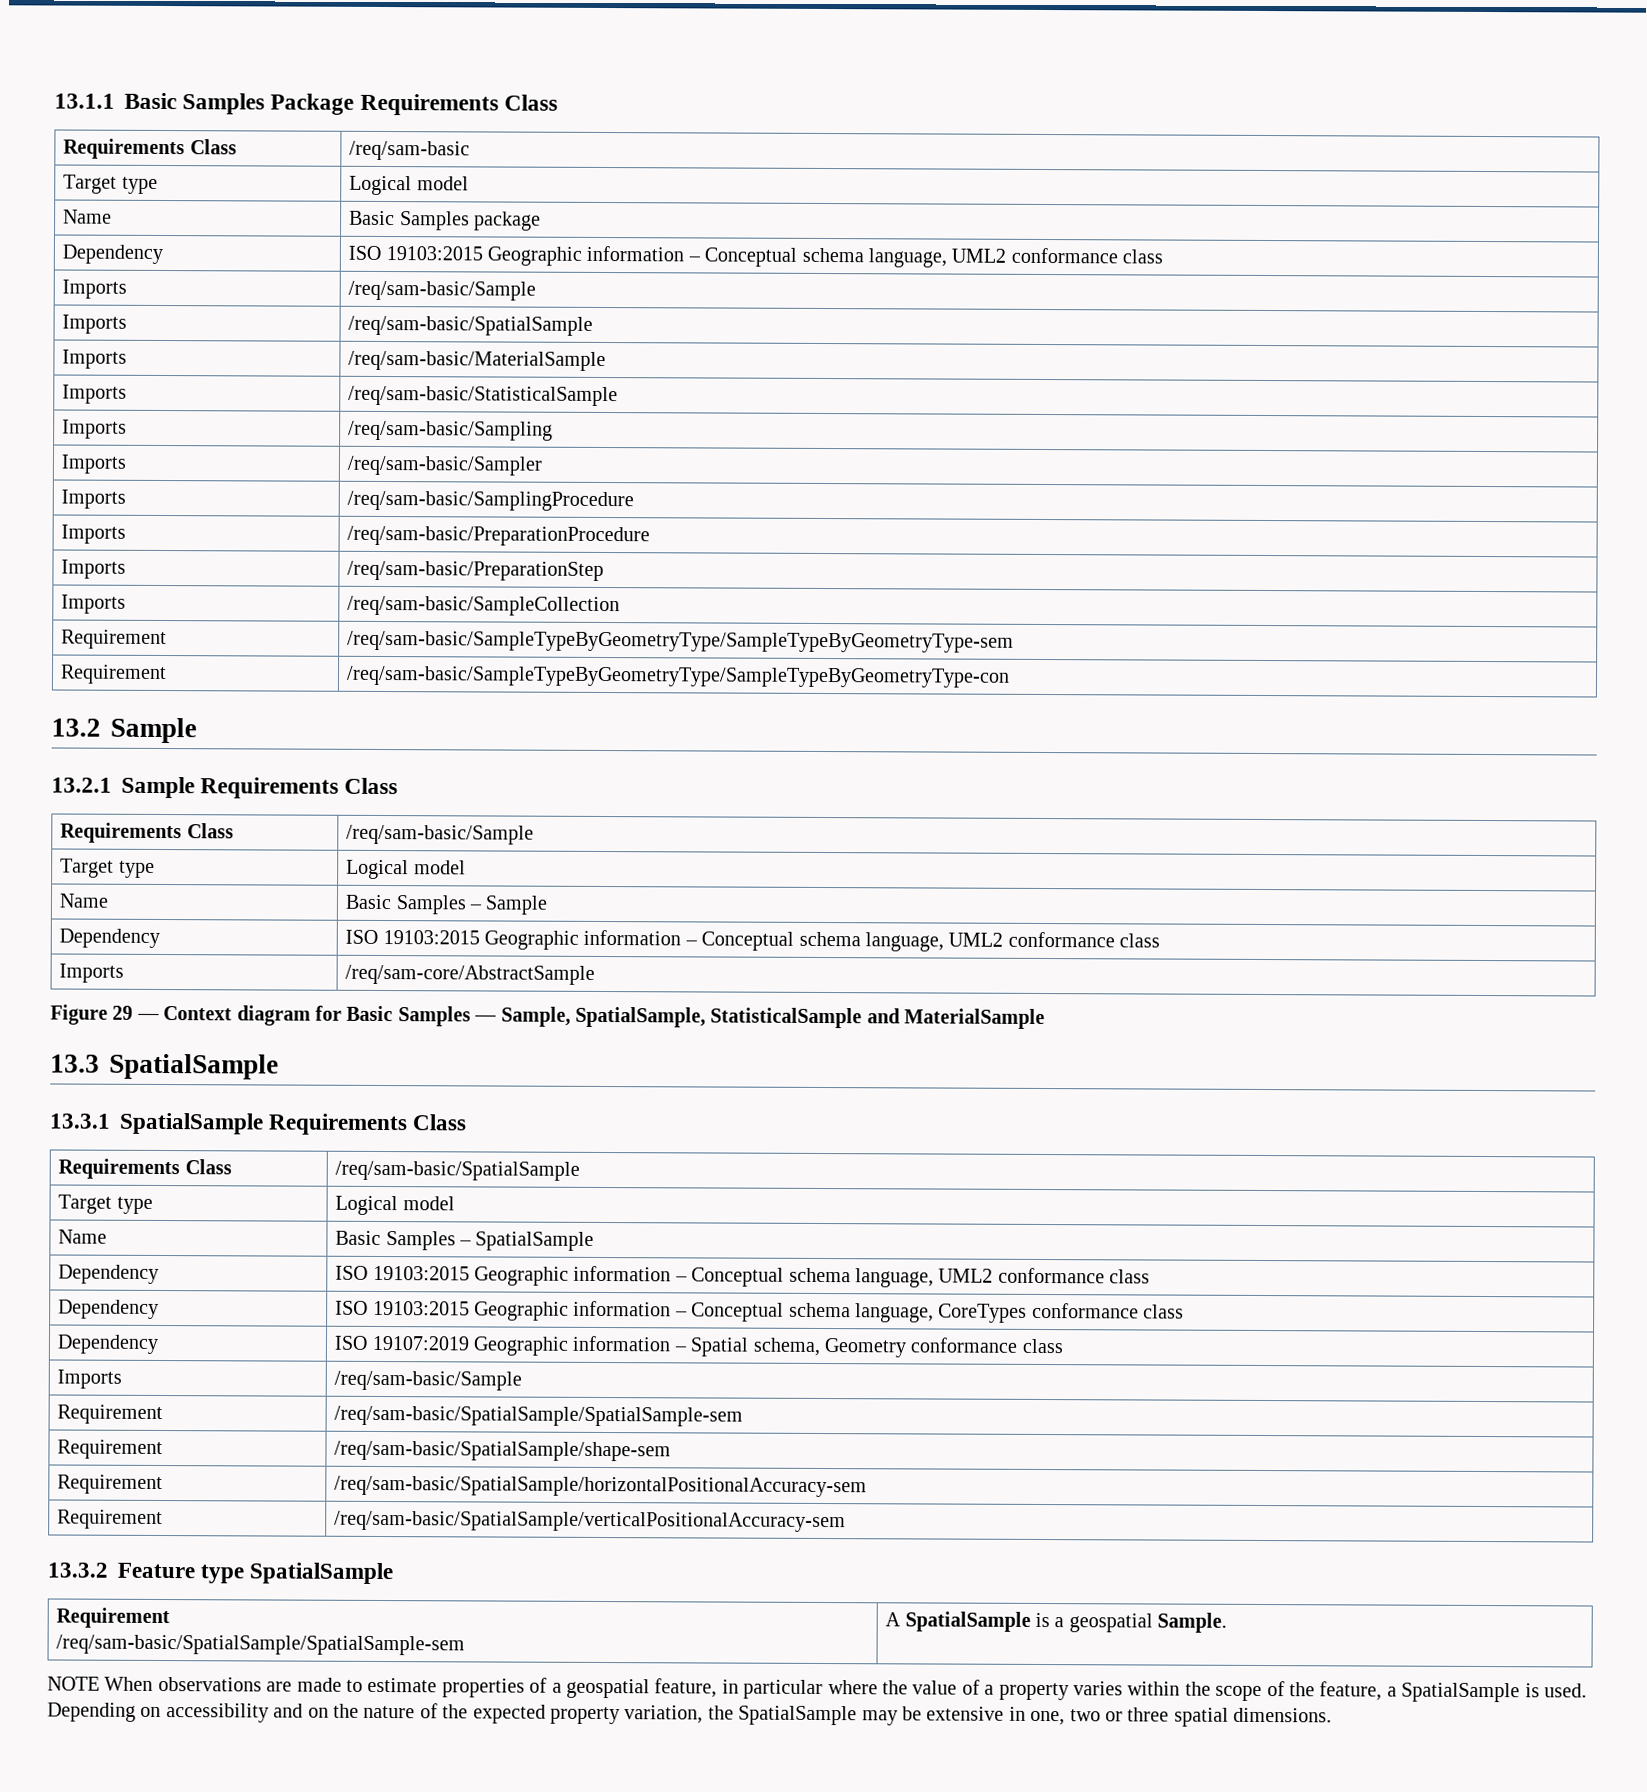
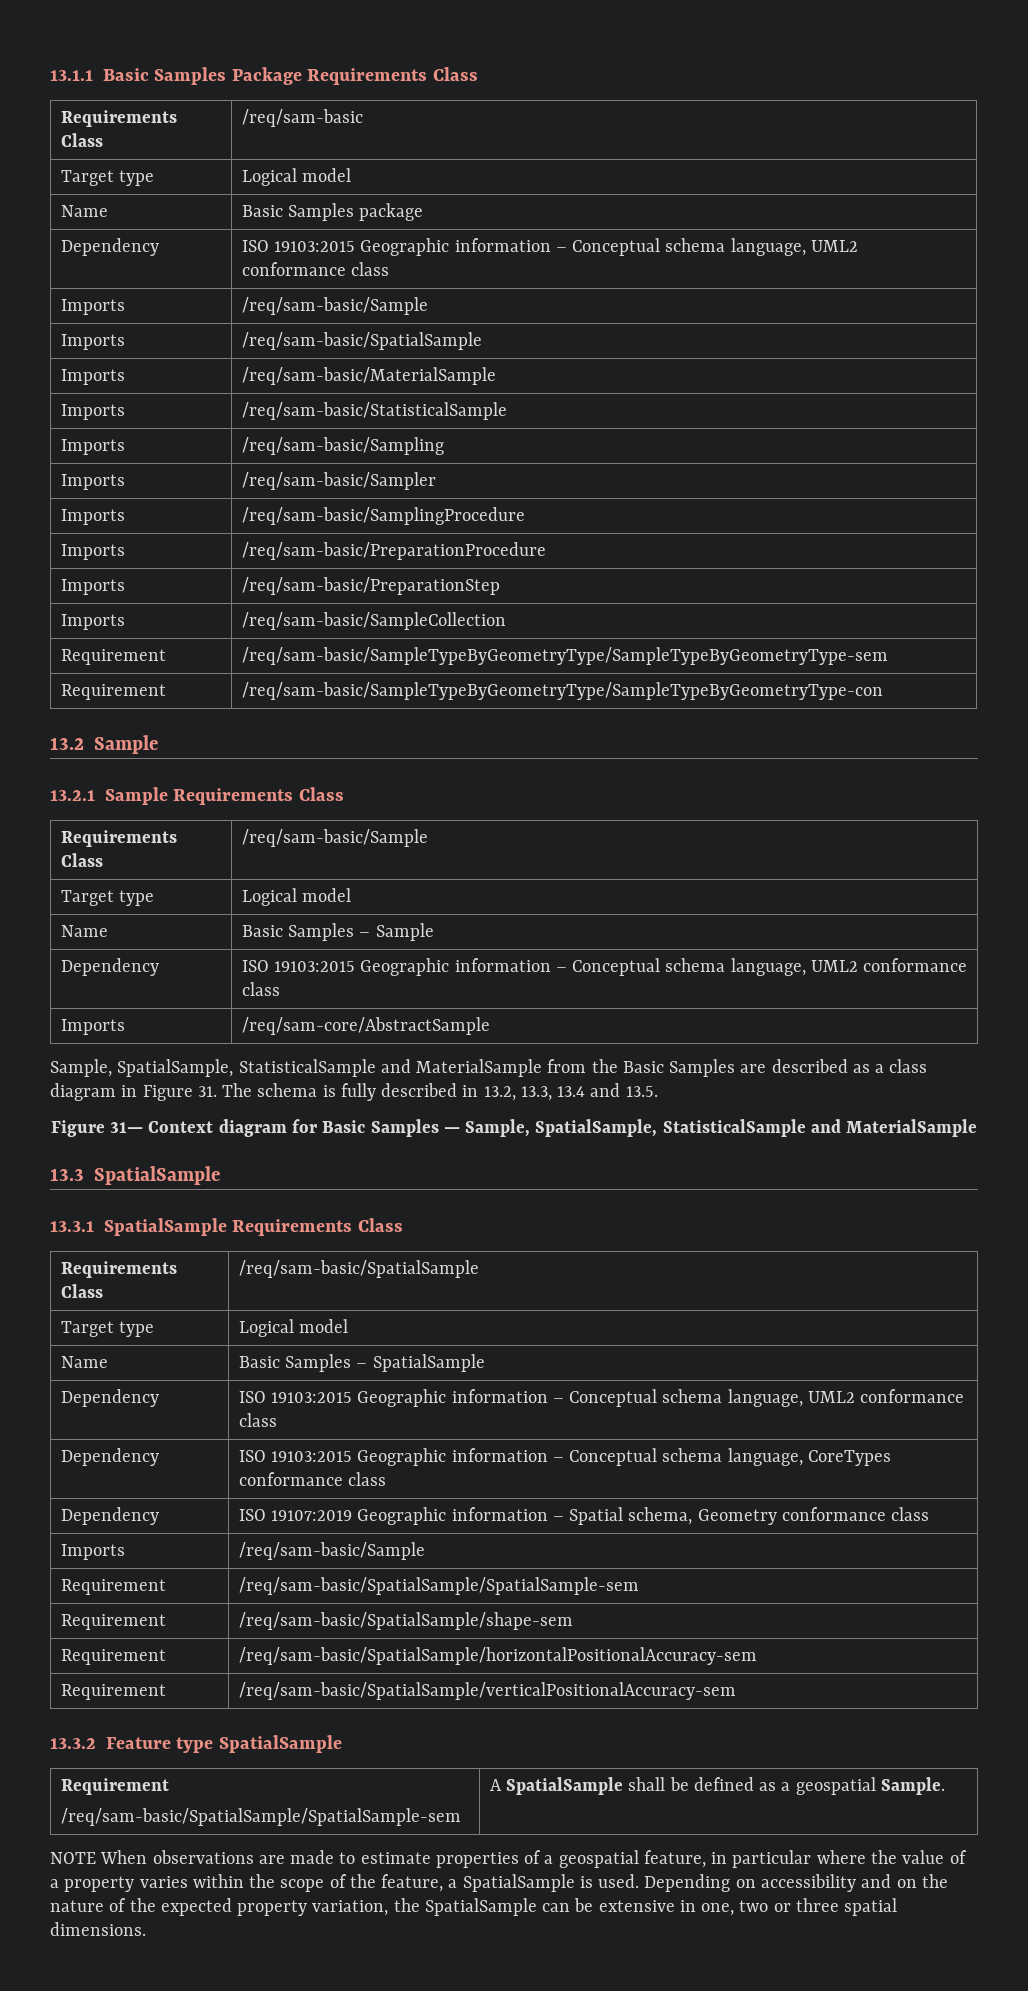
- Figure 29 — Context diagram for Basic Samples — Sample, SpatialSample, StatisticalSample and MaterialSample
+ Sample, SpatialSample, StatisticalSample and MaterialSample from the Basic Samples are described as a class diagram in Figure 31. The schema is fully described in 13.2, 13.3, 13.4 and 13.5.
+ Figure 31— Context diagram for Basic Samples — Sample, SpatialSample, StatisticalSample and MaterialSample
  13.3.2 Feature type SpatialSample
  Requirement
- /req/sam-basic/SpatialSample/SpatialSample-sem | A SpatialSample is a geospatial Sample.
+ /req/sam-basic/SpatialSample/SpatialSample-sem | A SpatialSample shall be defined as a geospatial Sample.
- Depending on accessibility and on the nature of the expected property variation, the SpatialSample may be extensive in one, two or three spatial dimensions.
+ Depending on accessibility and on the nature of the expected property variation, the SpatialSample can be extensive in one, two or three spatial dimensions.

